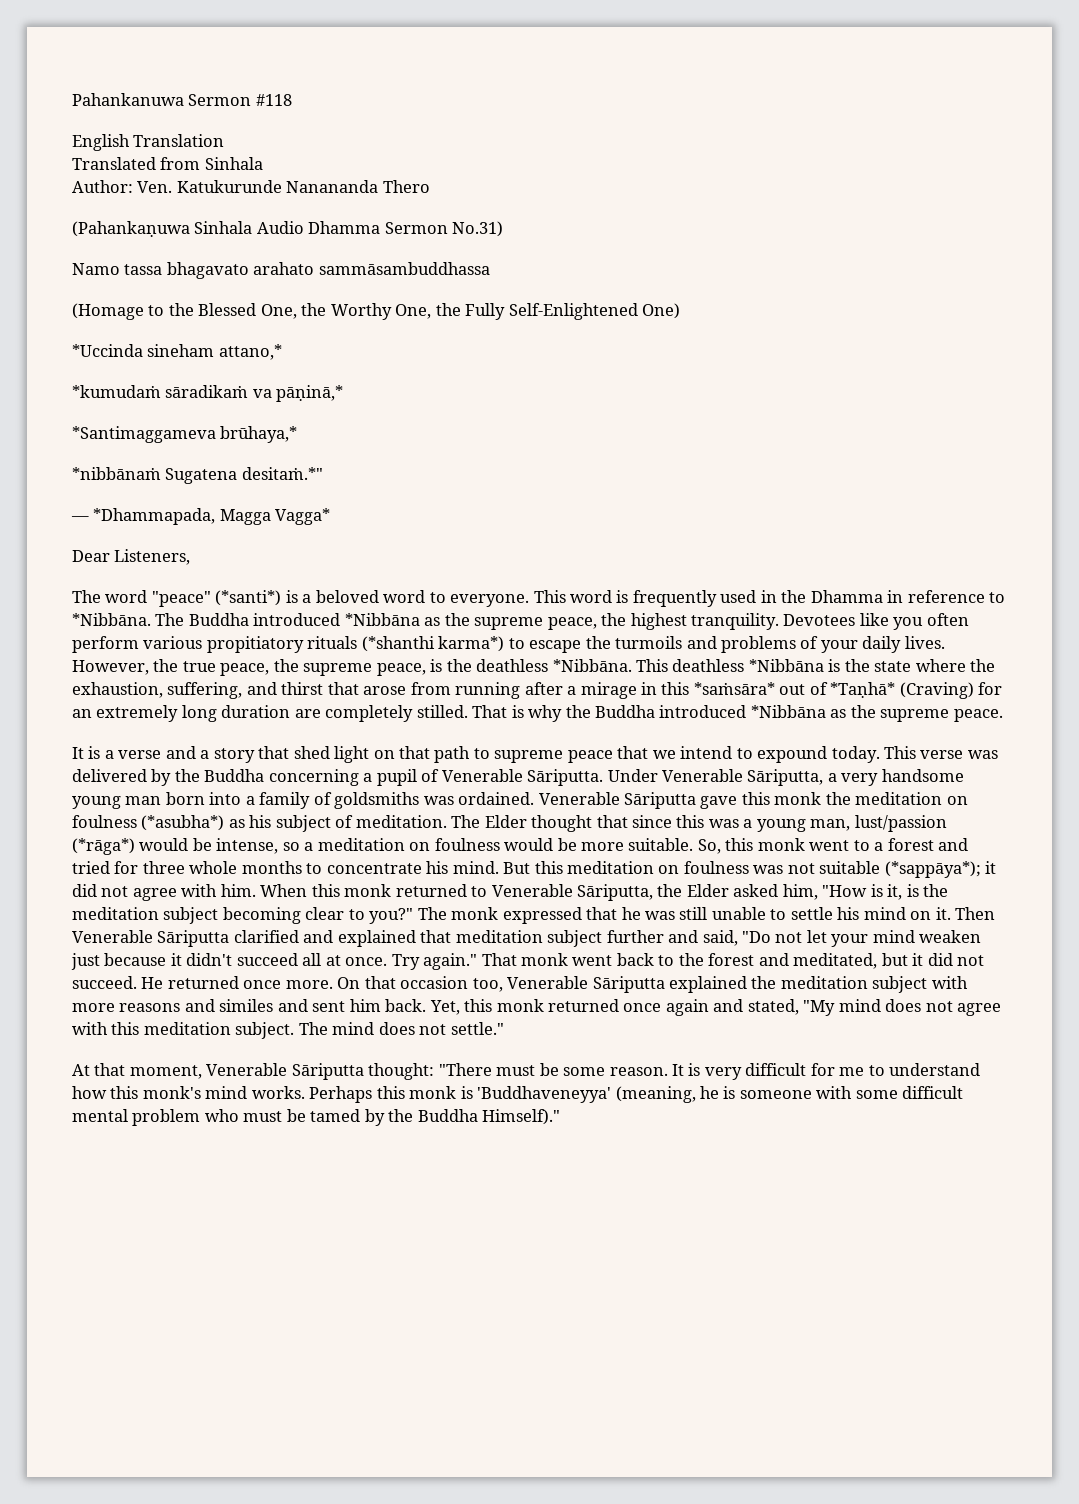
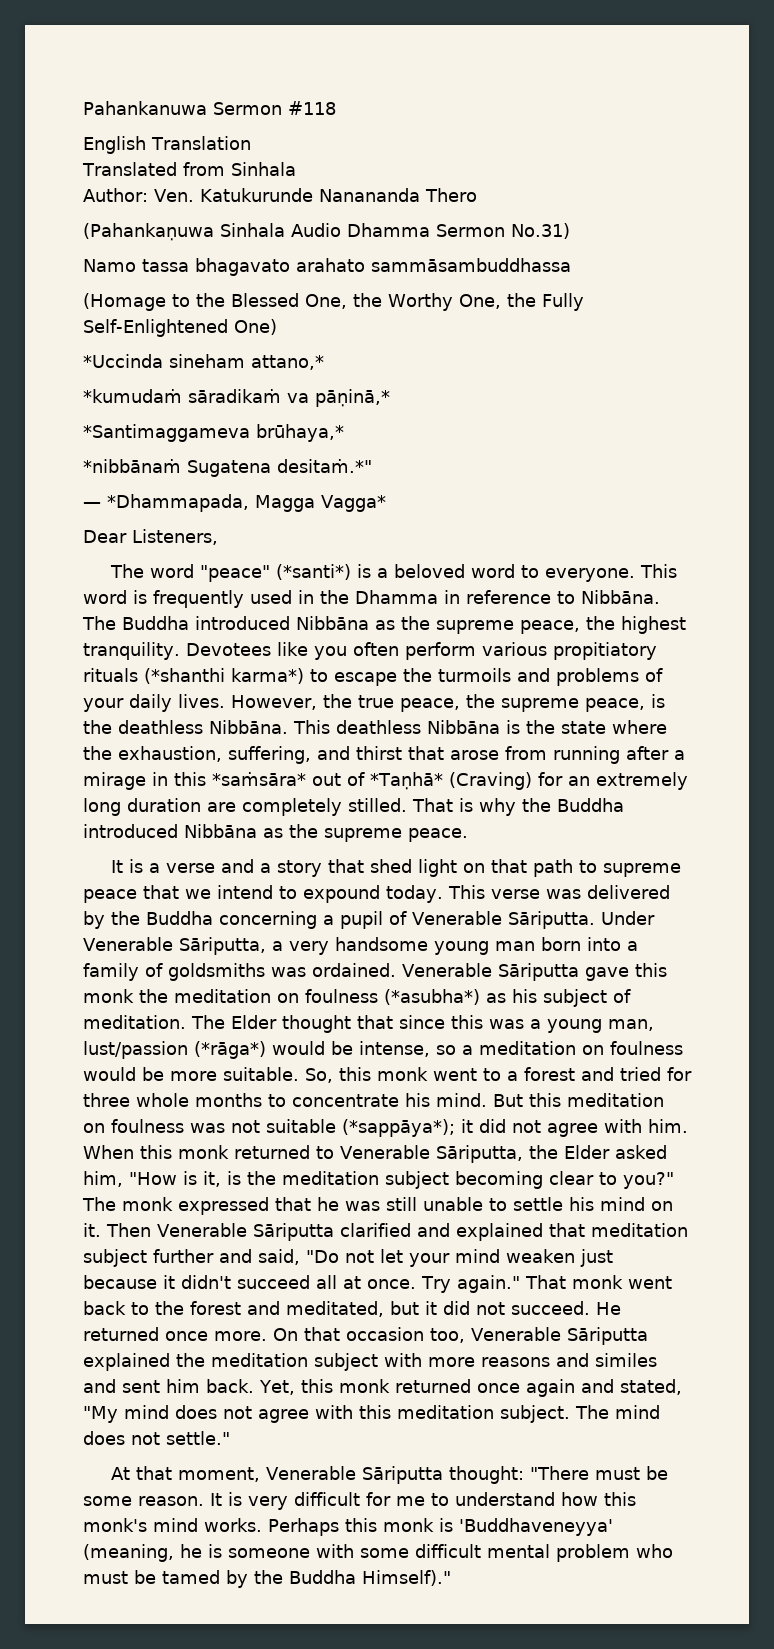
- This word is frequently used in the Dhamma in reference to *Nibbāna.
+ This word is frequently used in the Dhamma in reference to Nibbāna.
- The Buddha introduced *Nibbāna as the supreme peace, the highest tranquility.
+ The Buddha introduced Nibbāna as the supreme peace, the highest tranquility.
- However, the true peace, the supreme peace, is the deathless *Nibbāna.
+ However, the true peace, the supreme peace, is the deathless Nibbāna.
- This deathless *Nibbāna is the state where the exhaustion, suffering, and thirst that arose from running after a mirage in this *saṁsāra* out of *Taṇhā* (Craving) for an extremely long duration are completely stilled.
+ This deathless Nibbāna is the state where the exhaustion, suffering, and thirst that arose from running after a mirage in this *saṁsāra* out of *Taṇhā* (Craving) for an extremely long duration are completely stilled.
- That is why the Buddha introduced *Nibbāna as the supreme peace.
+ That is why the Buddha introduced Nibbāna as the supreme peace.

